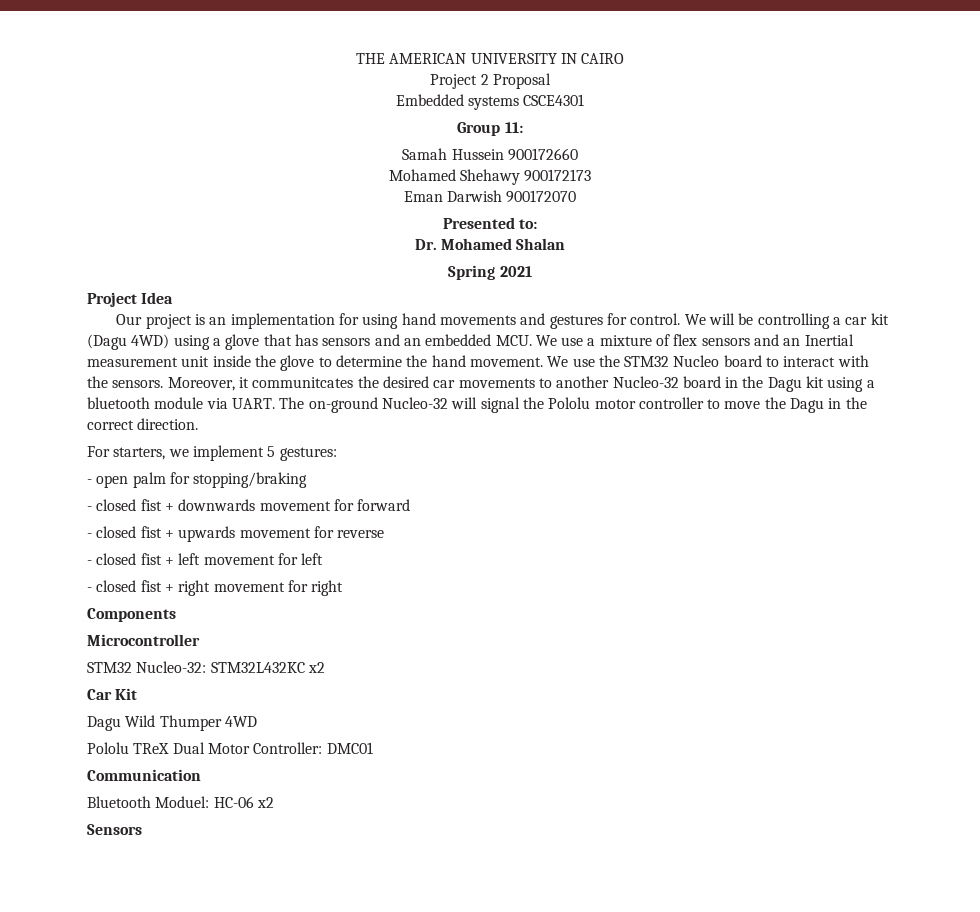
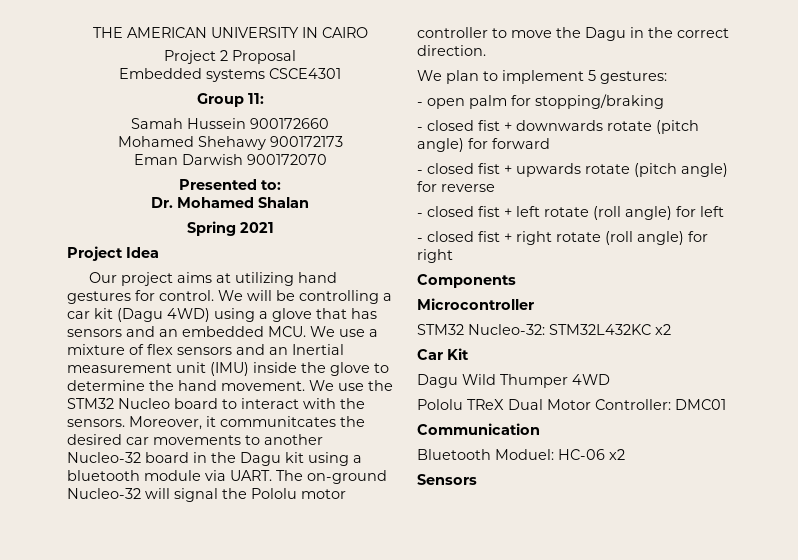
- Our project is an implementation for using hand movements and gestures for control.
+ Our project aims at utilizing hand gestures for control.
- We will be controlling a car kit (Dagu 4WD) using a glove that has sensors and an embedded MCU. We use a mixture of flex sensors and an Inertial measurement unit inside the glove to determine the hand movement.
+ We will be controlling a car kit (Dagu 4WD) using a glove that has sensors and an embedded MCU. We use a mixture of flex sensors and an Inertial measurement unit (IMU) inside the glove to determine the hand movement.
- For starters, we implement 5 gestures:
+ We plan to implement 5 gestures:
- - closed fist + downwards movement for forward
+ - closed fist + downwards rotate (pitch angle) for forward
- - closed fist + upwards movement for reverse
+ - closed fist + upwards rotate (pitch angle) for reverse
- - closed fist + left movement for left
+ - closed fist + left rotate (roll angle) for left
- - closed fist + right movement for right
+ - closed fist + right rotate (roll angle) for right

